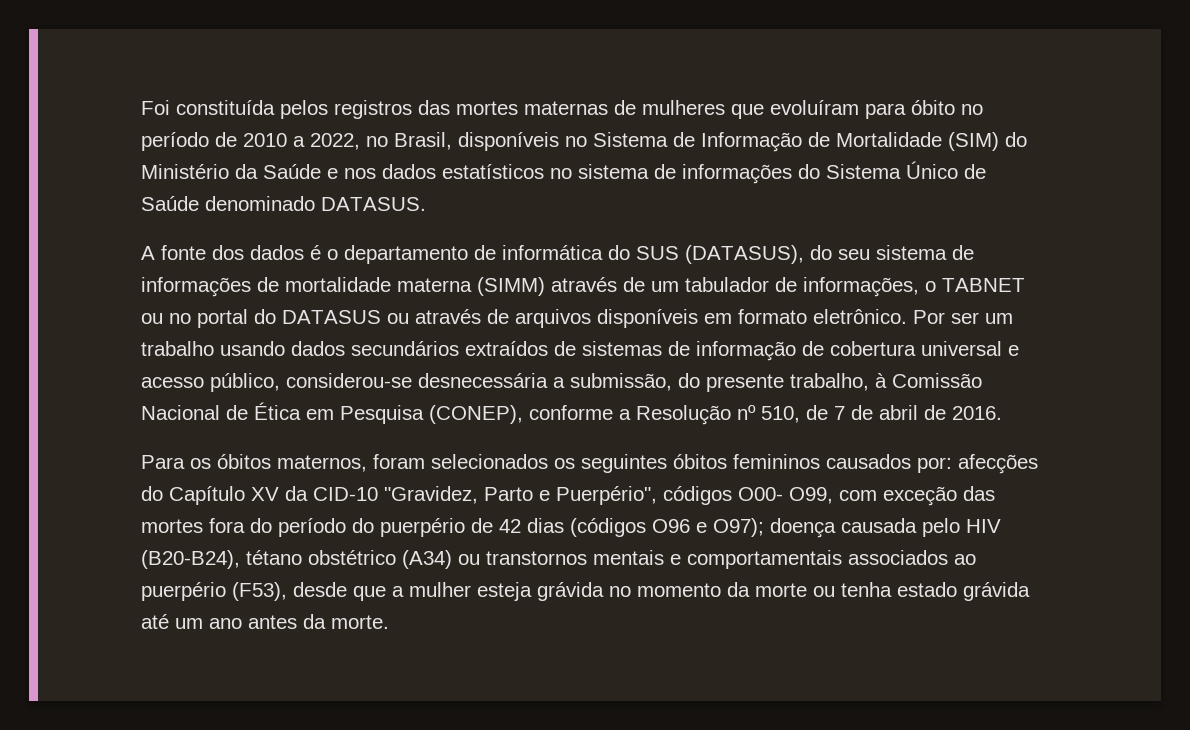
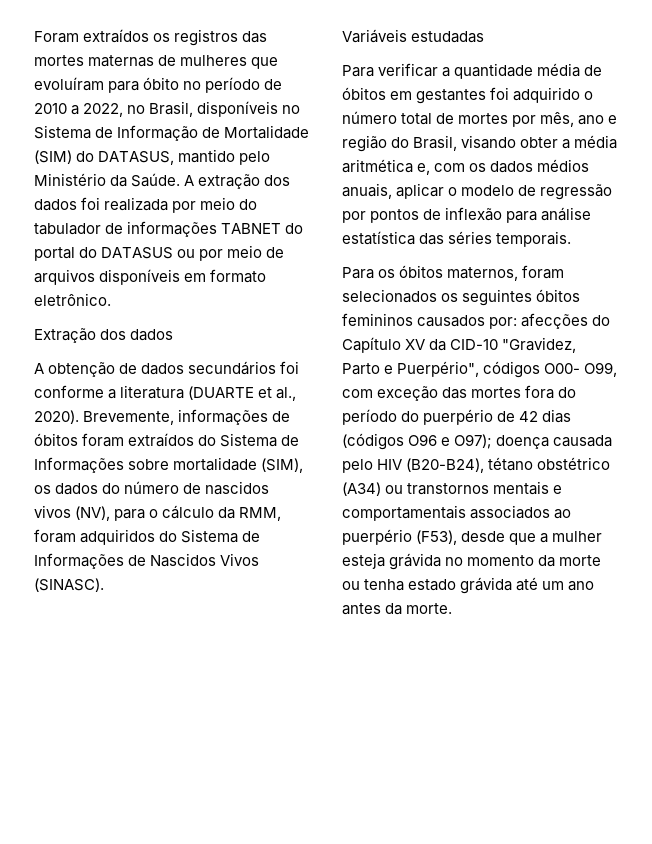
- Foi constituída pelos registros das mortes maternas de mulheres que evoluíram para óbito no período de 2010 a 2022, no Brasil, disponíveis no Sistema de Informação de Mortalidade (SIM) do Ministério da Saúde e nos dados estatísticos no sistema de informações do Sistema Único de Saúde denominado DATASUS.
- A fonte dos dados é o departamento de informática do SUS (DATASUS), do seu sistema de informações de mortalidade materna (SIMM) através de um tabulador de informações, o TABNET ou no portal do DATASUS ou através de arquivos disponíveis em formato eletrônico. Por ser um trabalho usando dados secundários extraídos de sistemas de informação de cobertura universal e acesso público, considerou-se desnecessária a submissão, do presente trabalho, à Comissão Nacional de Ética em Pesquisa (CONEP), conforme a Resolução nº 510, de 7 de abril de 2016.
+ Foram extraídos os registros das mortes maternas de mulheres que evoluíram para óbito no período de 2010 a 2022, no Brasil, disponíveis no Sistema de Informação de Mortalidade (SIM) do DATASUS, mantido pelo Ministério da Saúde. A extração dos dados foi realizada por meio do tabulador de informações TABNET do portal do DATASUS ou por meio de arquivos disponíveis em formato eletrônico.
+ Extração dos dados
+ A obtenção de dados secundários foi conforme a literatura (DUARTE et al., 2020). Brevemente, informações de óbitos foram extraídos do Sistema de Informações sobre mortalidade (SIM), os dados do número de nascidos vivos (NV), para o cálculo da RMM, foram adquiridos do Sistema de Informações de Nascidos Vivos (SINASC).
+ Variáveis estudadas
+ Para verificar a quantidade média de óbitos em gestantes foi adquirido o número total de mortes por mês, ano e região do Brasil, visando obter a média aritmética e, com os dados médios anuais, aplicar o modelo de regressão por pontos de inflexão para análise estatística das séries temporais.

